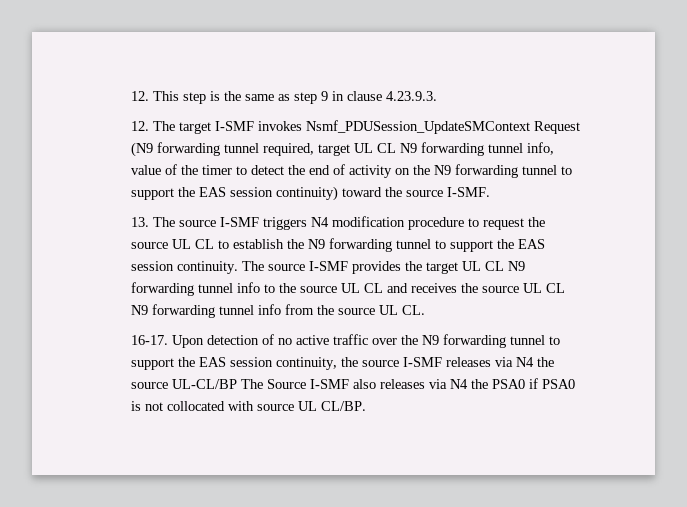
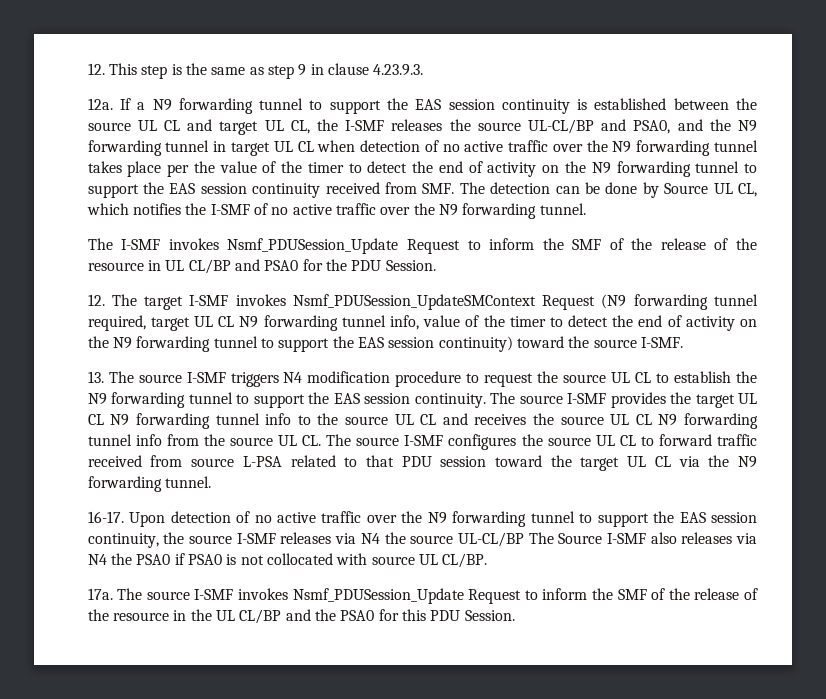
+ 12a. If a N9 forwarding tunnel to support the EAS session continuity is established between the source UL CL and target UL CL, the I-SMF releases the source UL-CL/BP and PSA0, and the N9 forwarding tunnel in target UL CL when detection of no active traffic over the N9 forwarding tunnel takes place per the value of the timer to detect the end of activity on the N9 forwarding tunnel to support the EAS session continuity received from SMF. The detection can be done by Source UL CL, which notifies the I-SMF of no active traffic over the N9 forwarding tunnel.
+ The I-SMF invokes Nsmf_PDUSession_Update Request to inform the SMF of the release of the resource in UL CL/BP and PSA0 for the PDU Session.
- The source I-SMF provides the target UL CL N9 forwarding tunnel info to the source UL CL and receives the source UL CL N9 forwarding tunnel info from the source UL CL.
+ The source I-SMF provides the target UL CL N9 forwarding tunnel info to the source UL CL and receives the source UL CL N9 forwarding tunnel info from the source UL CL. The source I-SMF configures the source UL CL to forward traffic received from source L-PSA related to that PDU session toward the target UL CL via the N9 forwarding tunnel.
+ 17a. The source I-SMF invokes Nsmf_PDUSession_Update Request to inform the SMF of the release of the resource in the UL CL/BP and the PSA0 for this PDU Session.

